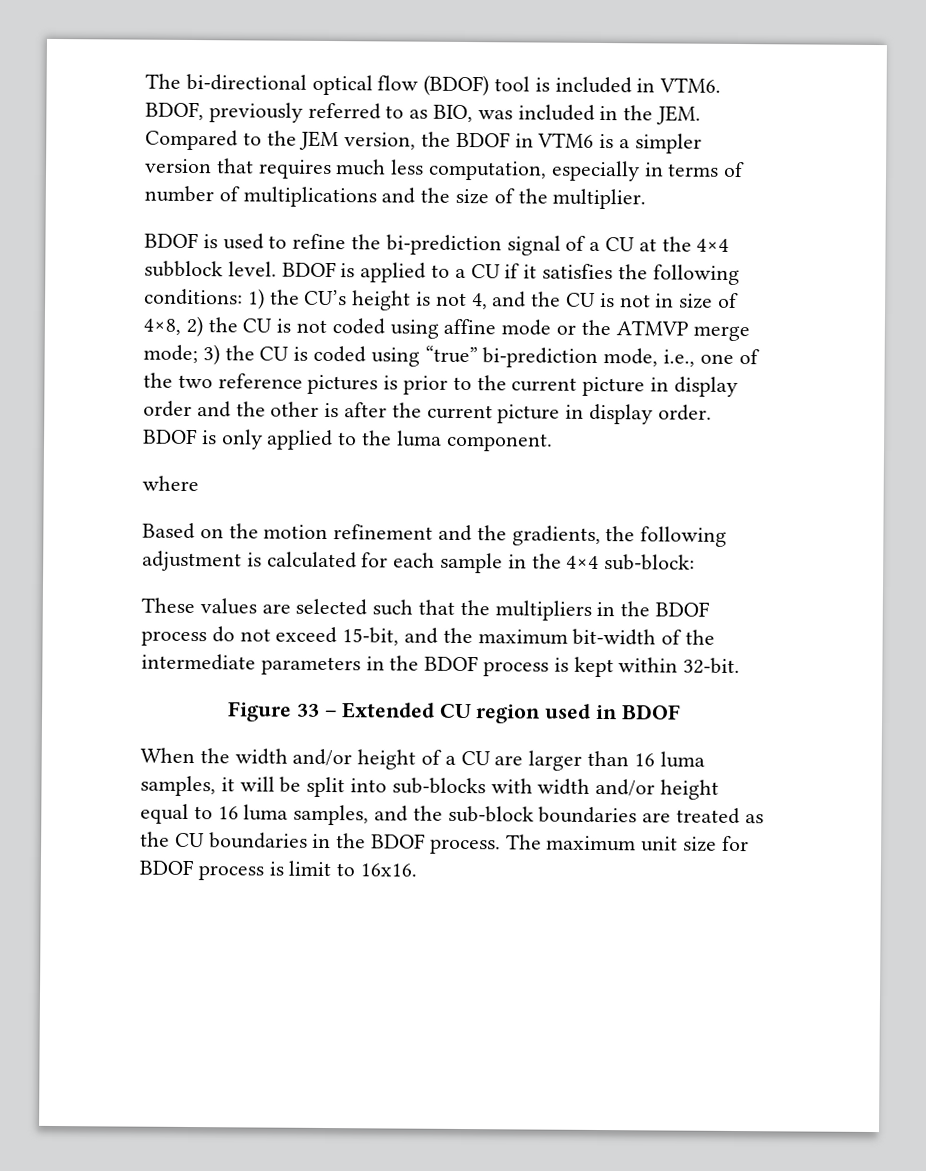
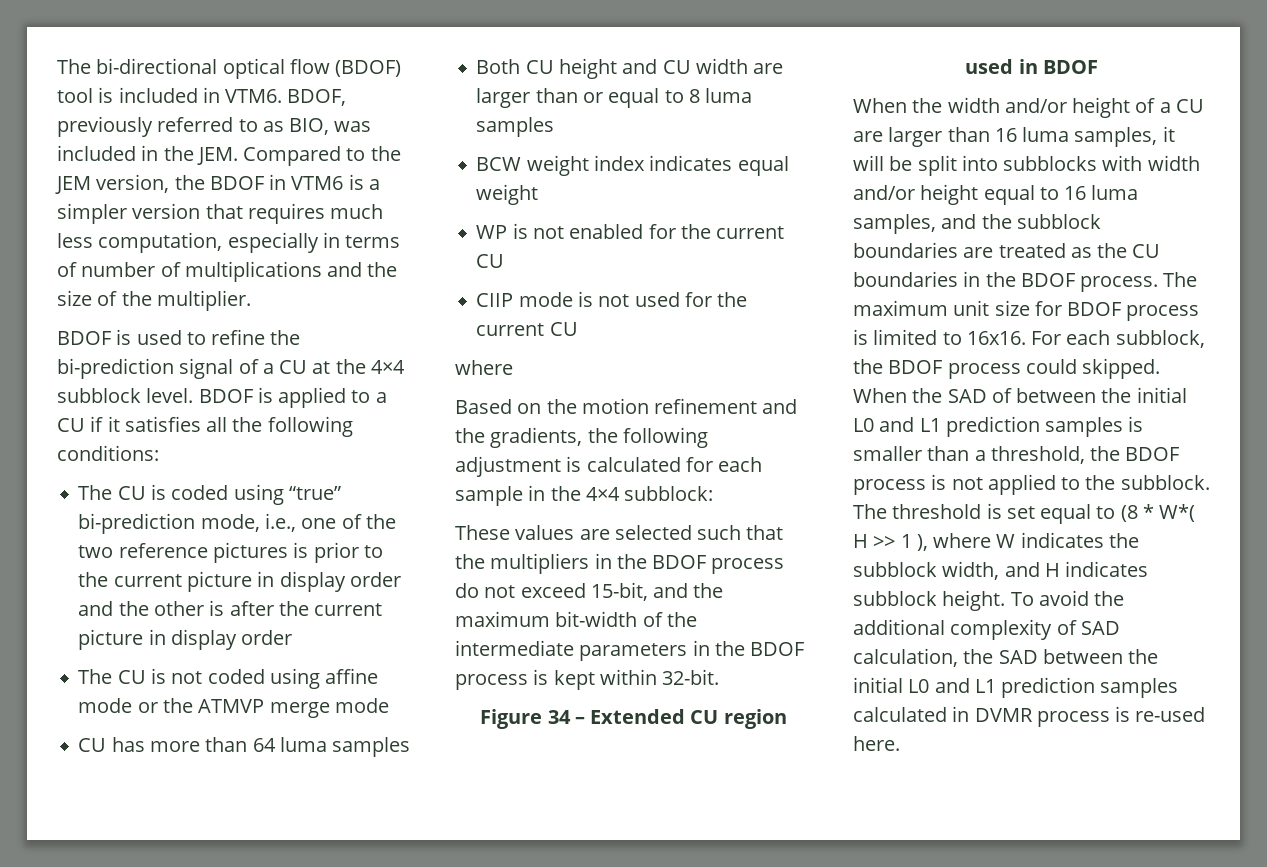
- BDOF is applied to a CU if it satisfies the following conditions: 1) the CU’s height is not 4, and the CU is not in size of 4×8, 2) the CU is not coded using affine mode or the ATMVP merge mode; 3) the CU is coded using “true” bi-prediction mode, i.e., one of the two reference pictures is prior to the current picture in display order and the other is after the current picture in display order. BDOF is only applied to the luma component.
+ BDOF is applied to a CU if it satisfies all the following conditions:
+ The CU is coded using “true” bi-prediction mode, i.e., one of the two reference pictures is prior to the current picture in display order and the other is after the current picture in display order
+ The CU is not coded using affine mode or the ATMVP merge mode
+ CU has more than 64 luma samples
+ Both CU height and CU width are larger than or equal to 8 luma samples
+ BCW weight index indicates equal weight
+ WP is not enabled for the current CU
+ CIIP mode is not used for the current CU
- Based on the motion refinement and the gradients, the following adjustment is calculated for each sample in the 4×4 sub-block:
+ Based on the motion refinement and the gradients, the following adjustment is calculated for each sample in the 4×4 subblock:
- Figure 33 – Extended CU region used in BDOF
+ Figure 34 – Extended CU region used in BDOF
- When the width and/or height of a CU are larger than 16 luma samples, it will be split into sub-blocks with width and/or height equal to 16 luma samples, and the sub-block boundaries are treated as the CU boundaries in the BDOF process.
+ When the width and/or height of a CU are larger than 16 luma samples, it will be split into subblocks with width and/or height equal to 16 luma samples, and the subblock boundaries are treated as the CU boundaries in the BDOF process.
- The maximum unit size for BDOF process is limit to 16x16.
+ The maximum unit size for BDOF process is limited to 16x16.
+ For each subblock, the BDOF process could skipped. When the SAD of between the initial L0 and L1 prediction samples is smaller than a threshold, the BDOF process is not applied to the subblock. The threshold is set equal to (8 * W*( H >> 1 ), where W indicates the subblock width, and H indicates subblock height. To avoid the additional complexity of SAD calculation, the SAD between the initial L0 and L1 prediction samples calculated in DVMR process is re-used here.

